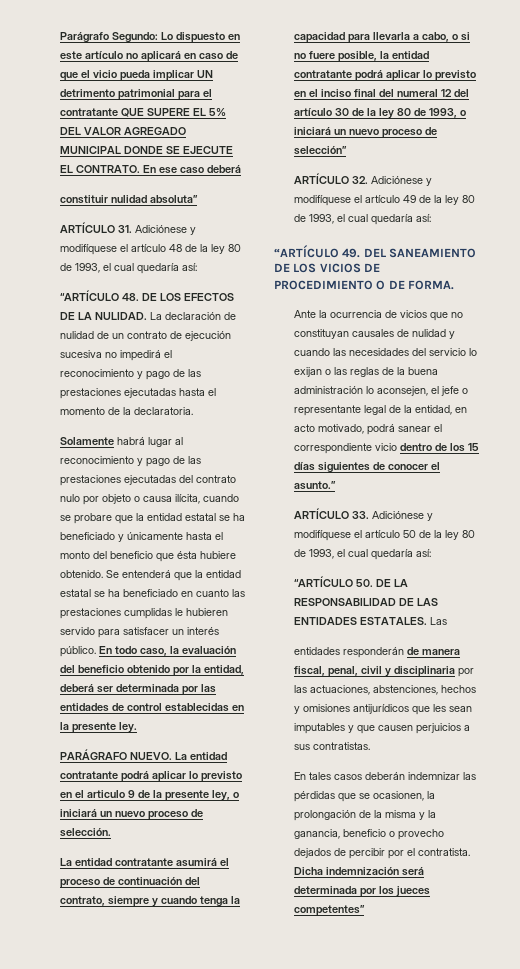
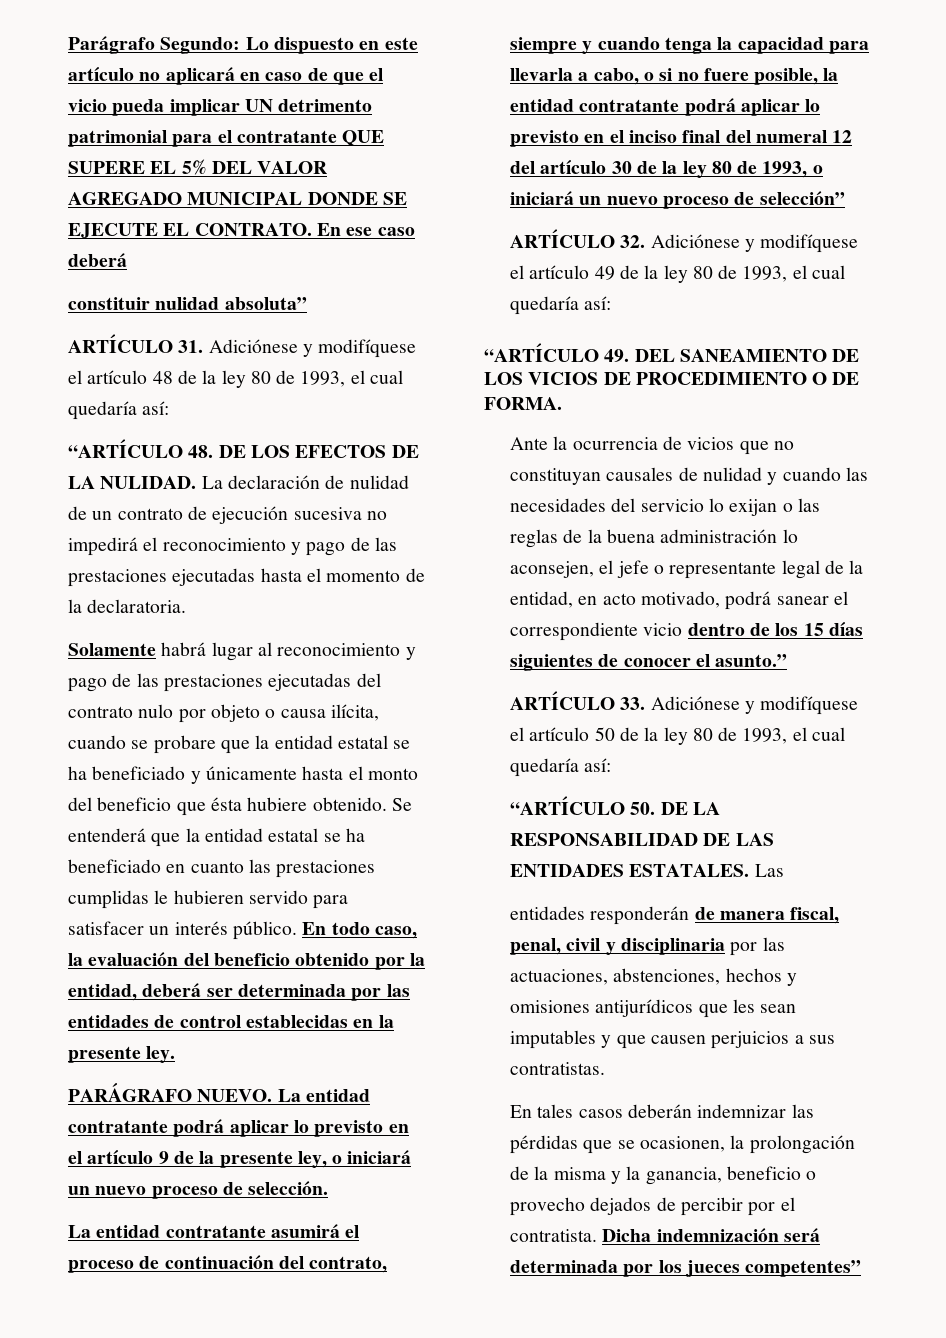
- La entidad contratante podrá aplicar lo previsto en el articulo 9 de la presente ley, o iniciará un nuevo proceso de selección.
+ La entidad contratante podrá aplicar lo previsto en el artículo 9 de la presente ley, o iniciará un nuevo proceso de selección.

